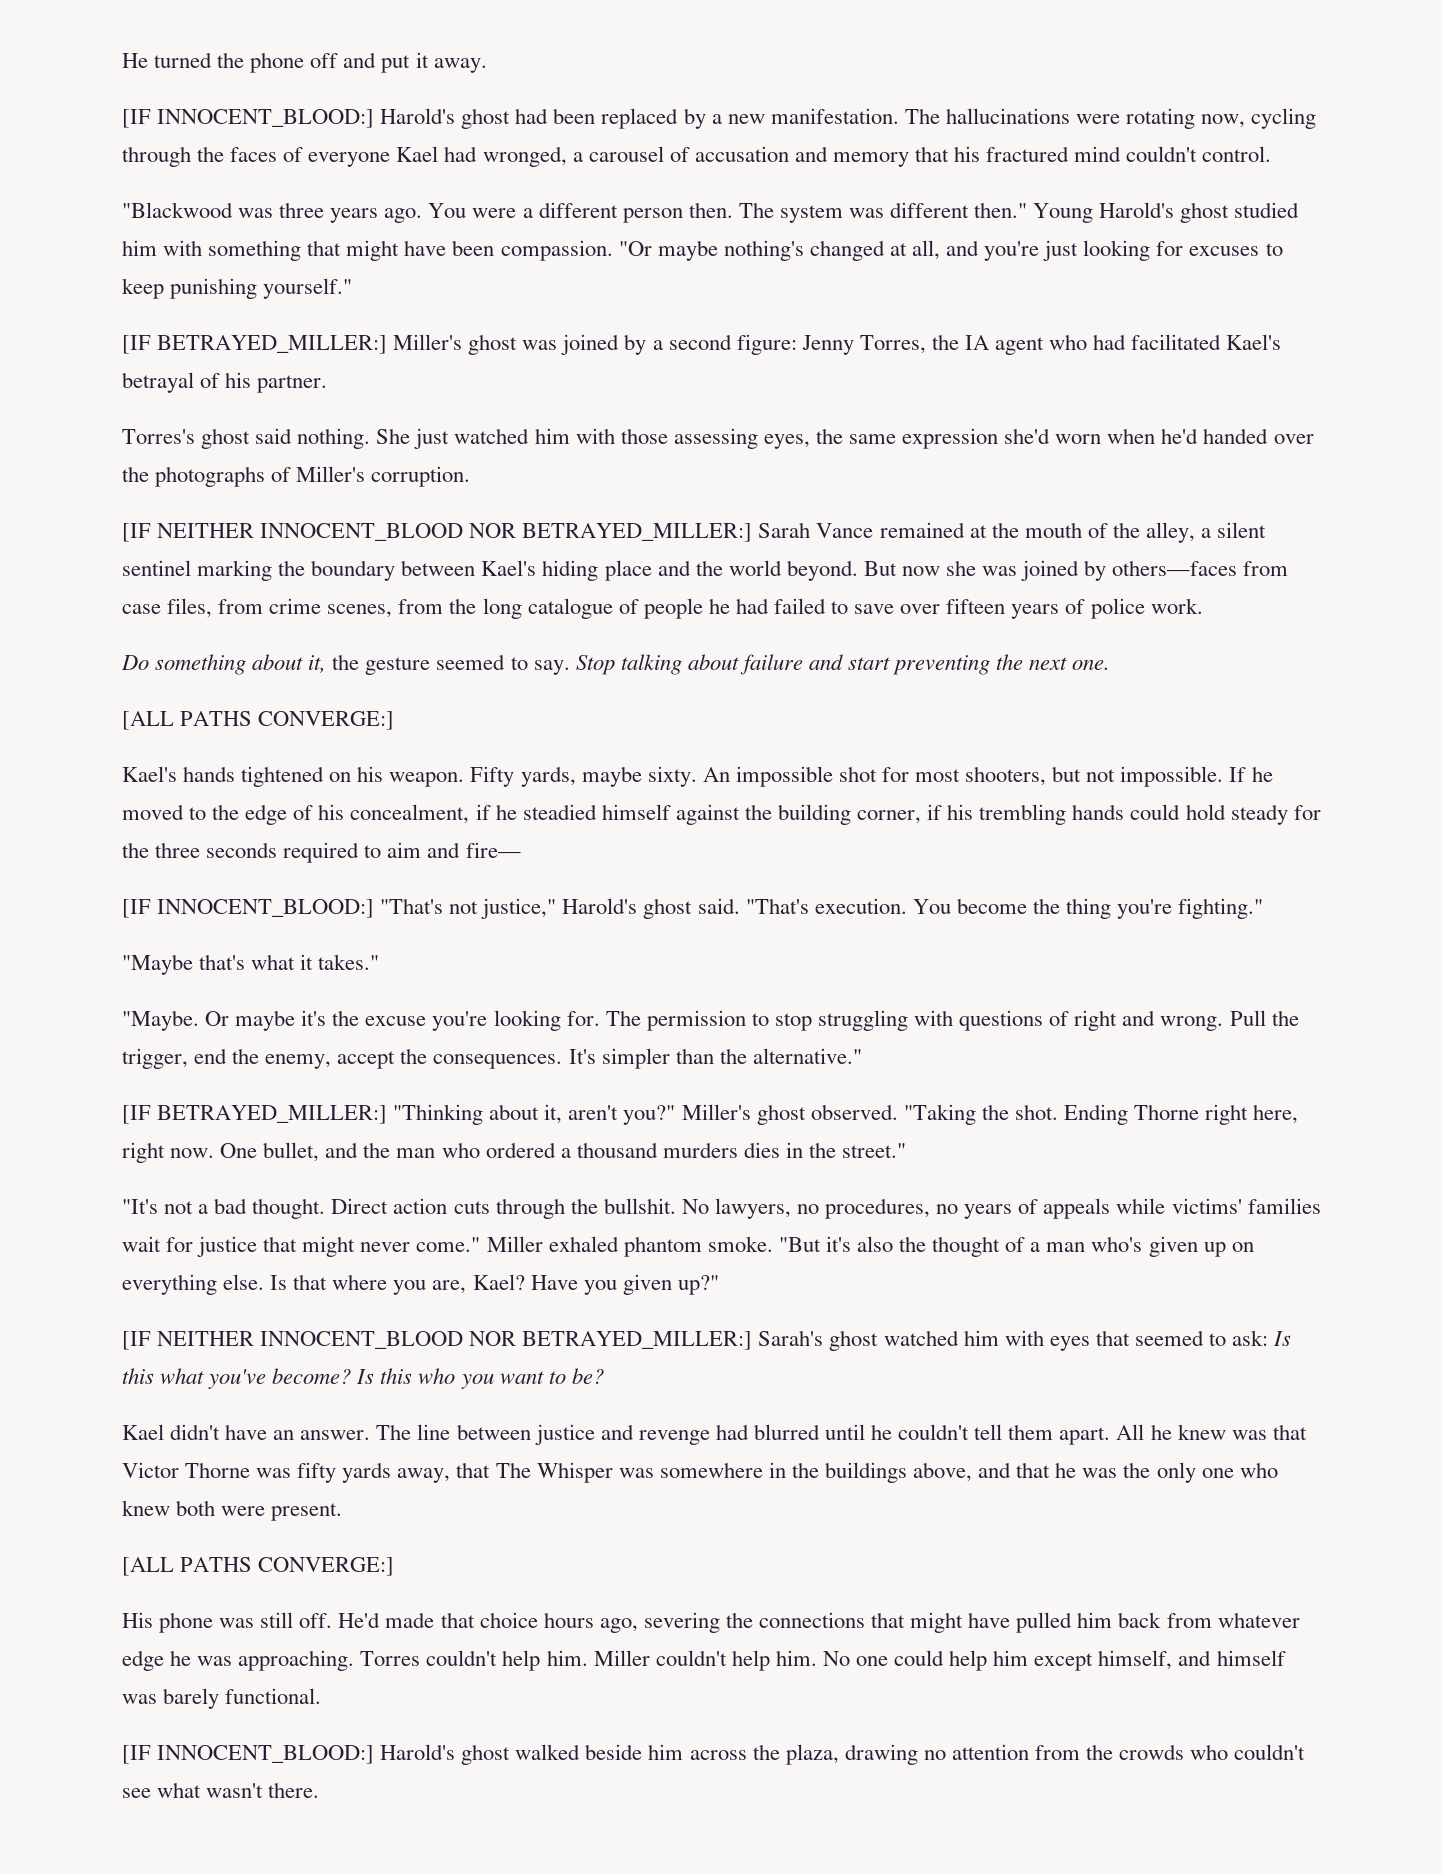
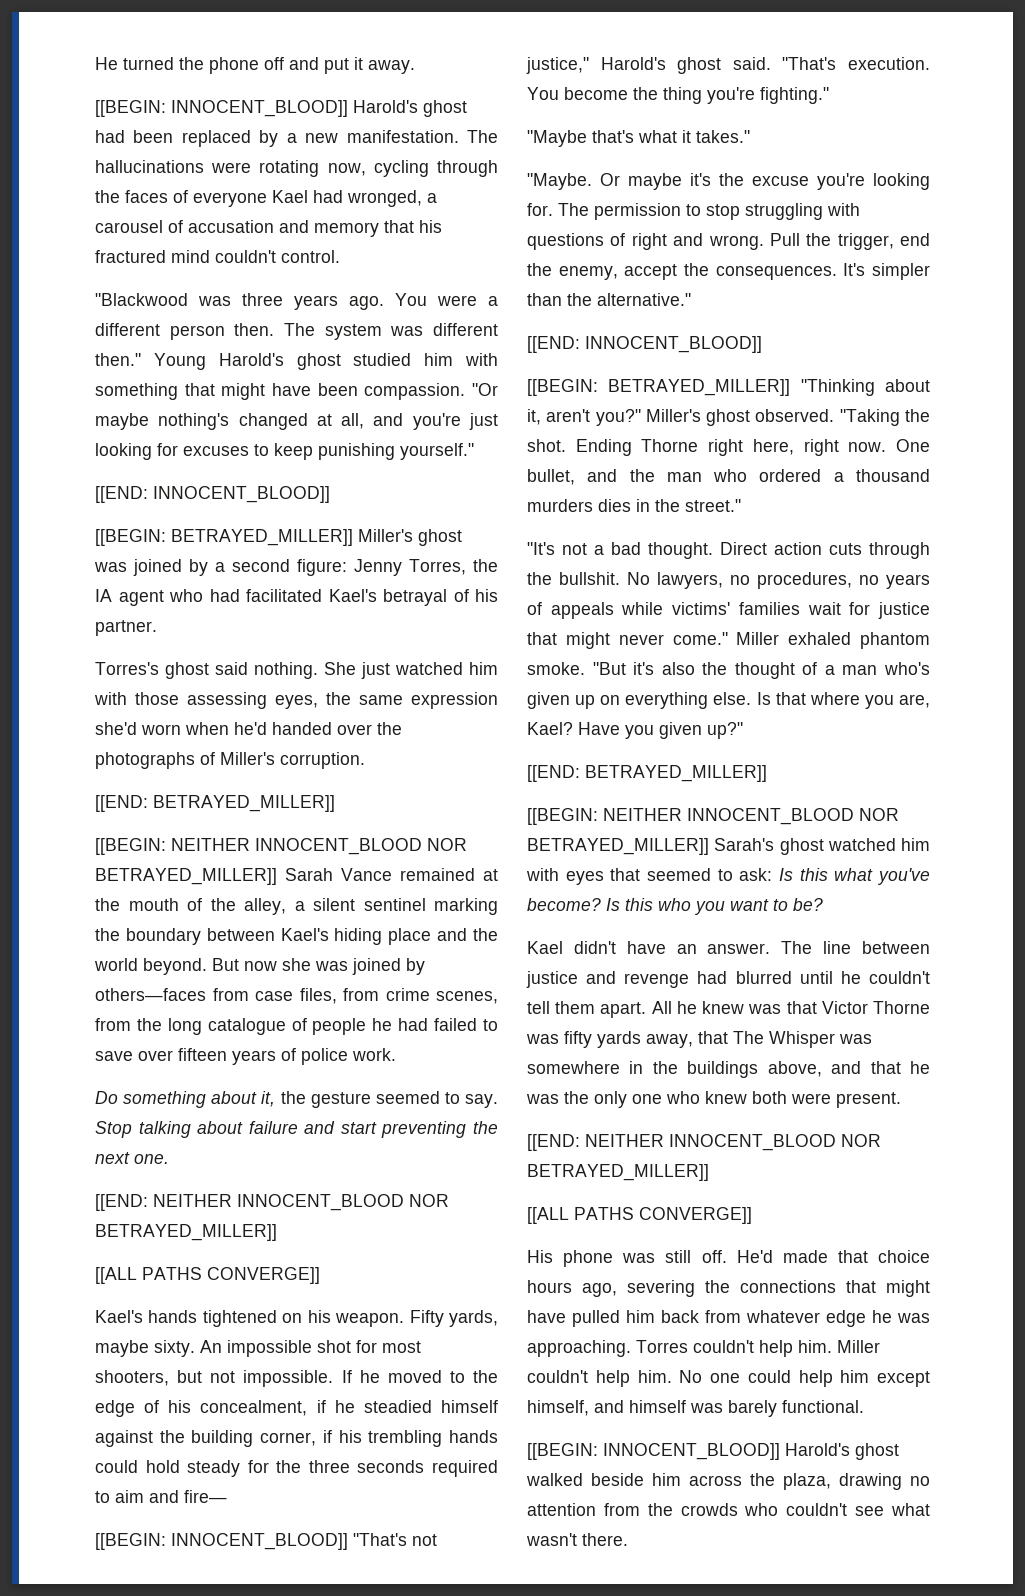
- [IF INNOCENT_BLOOD:] Harold's ghost had been replaced by a new manifestation.
+ [[BEGIN: INNOCENT_BLOOD]] Harold's ghost had been replaced by a new manifestation.
  "Or maybe nothing's changed at all, and you're just looking for excuses to keep punishing yourself."
- [IF BETRAYED_MILLER:] Miller's ghost was joined by a second figure: Jenny Torres, the IA agent who had facilitated Kael's betrayal of his partner.
+ [[END: INNOCENT_BLOOD]]
+ [[BEGIN: BETRAYED_MILLER]] Miller's ghost was joined by a second figure: Jenny Torres, the IA agent who had facilitated Kael's betrayal of his partner.
  She just watched him with those assessing eyes, the same expression she'd worn when he'd handed over the photographs of Miller's corruption.
- [IF NEITHER INNOCENT_BLOOD NOR BETRAYED_MILLER:] Sarah Vance remained at the mouth of the alley, a silent sentinel marking the boundary between Kael's hiding place and the world beyond.
+ [[END: BETRAYED_MILLER]]
+ [[BEGIN: NEITHER INNOCENT_BLOOD NOR BETRAYED_MILLER]] Sarah Vance remained at the mouth of the alley, a silent sentinel marking the boundary between Kael's hiding place and the world beyond.
  Stop talking about failure and start preventing the next one.
- [ALL PATHS CONVERGE:]
+ [[END: NEITHER INNOCENT_BLOOD NOR BETRAYED_MILLER]]
+ [[ALL PATHS CONVERGE]]
- [IF INNOCENT_BLOOD:] "That's not justice," Harold's ghost said.
+ [[BEGIN: INNOCENT_BLOOD]] "That's not justice," Harold's ghost said.
  It's simpler than the alternative."
- [IF BETRAYED_MILLER:] "Thinking about it, aren't you?"
+ [[END: INNOCENT_BLOOD]]
+ [[BEGIN: BETRAYED_MILLER]] "Thinking about it, aren't you?"
  Have you given up?"
- [IF NEITHER INNOCENT_BLOOD NOR BETRAYED_MILLER:] Sarah's ghost watched him with eyes that seemed to ask: Is this what you've become?
+ [[END: BETRAYED_MILLER]]
+ [[BEGIN: NEITHER INNOCENT_BLOOD NOR BETRAYED_MILLER]] Sarah's ghost watched him with eyes that seemed to ask: Is this what you've become?
  All he knew was that Victor Thorne was fifty yards away, that The Whisper was somewhere in the buildings above, and that he was the only one who knew both were present.
- [ALL PATHS CONVERGE:]
+ [[END: NEITHER INNOCENT_BLOOD NOR BETRAYED_MILLER]]
+ [[ALL PATHS CONVERGE]]
- [IF INNOCENT_BLOOD:] Harold's ghost walked beside him across the plaza, drawing no attention from the crowds who couldn't see what wasn't there.
+ [[BEGIN: INNOCENT_BLOOD]] Harold's ghost walked beside him across the plaza, drawing no attention from the crowds who couldn't see what wasn't there.

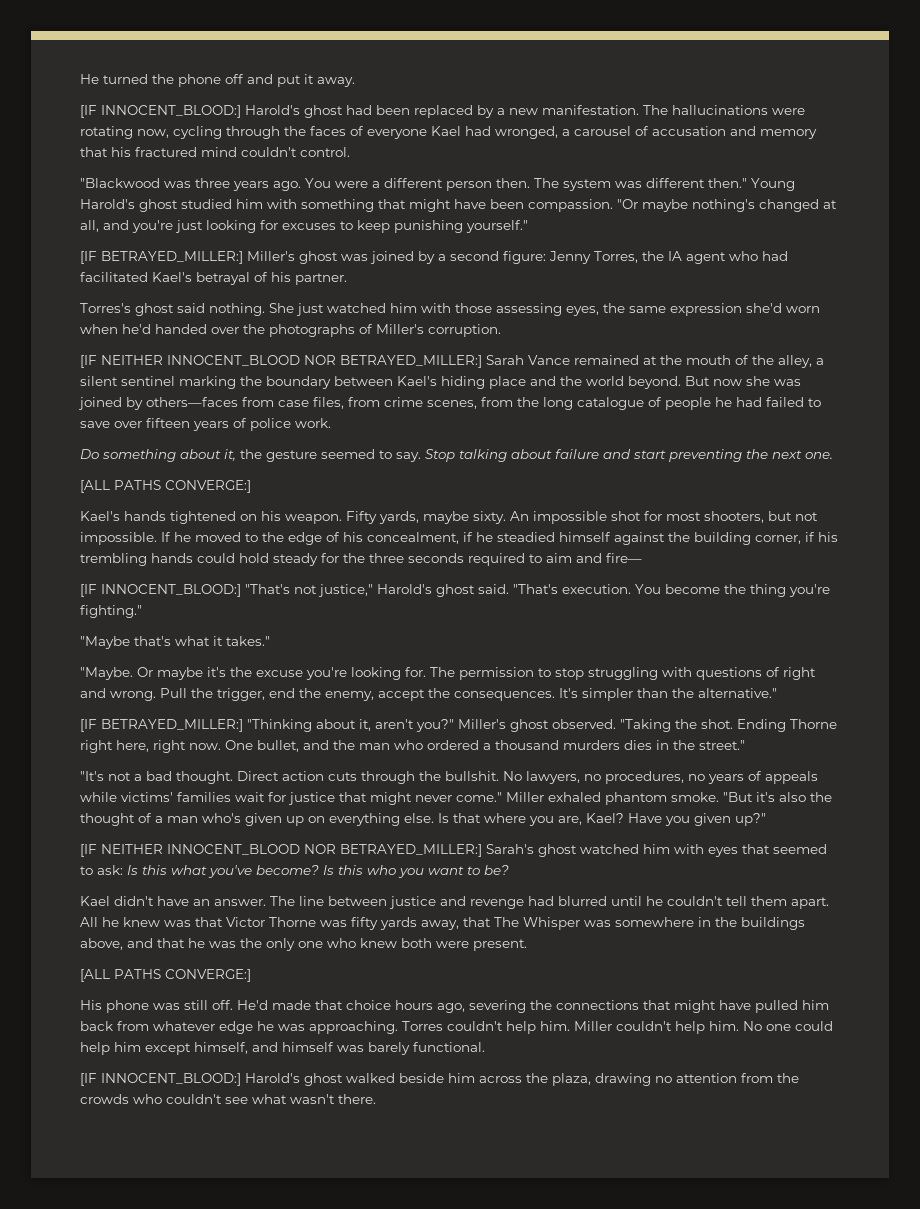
- [[BEGIN: INNOCENT_BLOOD]] Harold's ghost had been replaced by a new manifestation.
+ [IF INNOCENT_BLOOD:] Harold's ghost had been replaced by a new manifestation.
  "Or maybe nothing's changed at all, and you're just looking for excuses to keep punishing yourself."
- [[END: INNOCENT_BLOOD]]
- [[BEGIN: BETRAYED_MILLER]] Miller's ghost was joined by a second figure: Jenny Torres, the IA agent who had facilitated Kael's betrayal of his partner.
+ [IF BETRAYED_MILLER:] Miller's ghost was joined by a second figure: Jenny Torres, the IA agent who had facilitated Kael's betrayal of his partner.
  She just watched him with those assessing eyes, the same expression she'd worn when he'd handed over the photographs of Miller's corruption.
- [[END: BETRAYED_MILLER]]
- [[BEGIN: NEITHER INNOCENT_BLOOD NOR BETRAYED_MILLER]] Sarah Vance remained at the mouth of the alley, a silent sentinel marking the boundary between Kael's hiding place and the world beyond.
+ [IF NEITHER INNOCENT_BLOOD NOR BETRAYED_MILLER:] Sarah Vance remained at the mouth of the alley, a silent sentinel marking the boundary between Kael's hiding place and the world beyond.
  Stop talking about failure and start preventing the next one.
- [[END: NEITHER INNOCENT_BLOOD NOR BETRAYED_MILLER]]
- [[ALL PATHS CONVERGE]]
+ [ALL PATHS CONVERGE:]
- [[BEGIN: INNOCENT_BLOOD]] "That's not justice," Harold's ghost said.
+ [IF INNOCENT_BLOOD:] "That's not justice," Harold's ghost said.
  It's simpler than the alternative."
- [[END: INNOCENT_BLOOD]]
- [[BEGIN: BETRAYED_MILLER]] "Thinking about it, aren't you?"
+ [IF BETRAYED_MILLER:] "Thinking about it, aren't you?"
  Have you given up?"
- [[END: BETRAYED_MILLER]]
- [[BEGIN: NEITHER INNOCENT_BLOOD NOR BETRAYED_MILLER]] Sarah's ghost watched him with eyes that seemed to ask: Is this what you've become?
+ [IF NEITHER INNOCENT_BLOOD NOR BETRAYED_MILLER:] Sarah's ghost watched him with eyes that seemed to ask: Is this what you've become?
  All he knew was that Victor Thorne was fifty yards away, that The Whisper was somewhere in the buildings above, and that he was the only one who knew both were present.
- [[END: NEITHER INNOCENT_BLOOD NOR BETRAYED_MILLER]]
- [[ALL PATHS CONVERGE]]
+ [ALL PATHS CONVERGE:]
- [[BEGIN: INNOCENT_BLOOD]] Harold's ghost walked beside him across the plaza, drawing no attention from the crowds who couldn't see what wasn't there.
+ [IF INNOCENT_BLOOD:] Harold's ghost walked beside him across the plaza, drawing no attention from the crowds who couldn't see what wasn't there.

